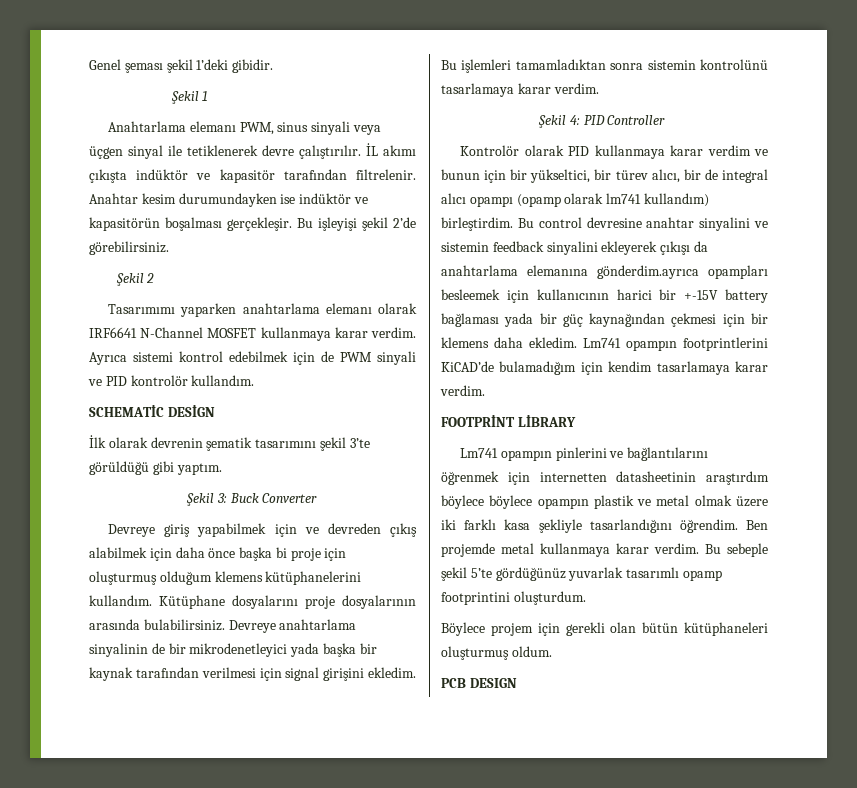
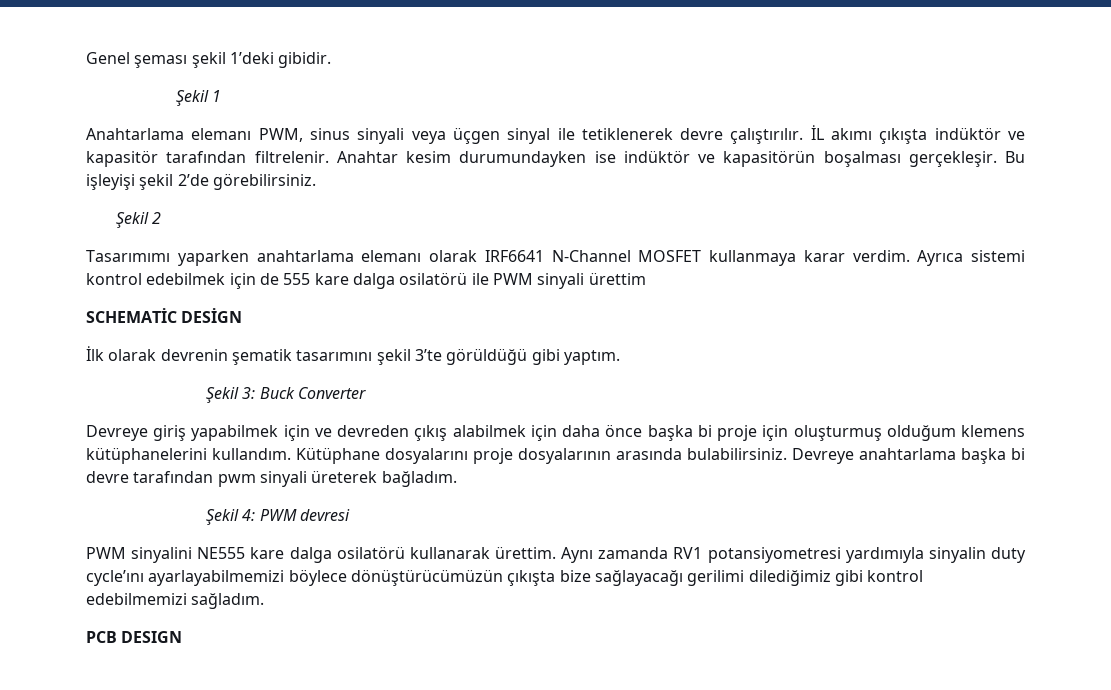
- Ayrıca sistemi kontrol edebilmek için de PWM sinyali ve PID kontrolör kullandım.
+ Ayrıca sistemi kontrol edebilmek için de 555 kare dalga osilatörü ile PWM sinyali ürettim
- Devreye anahtarlama sinyalinin de bir mikrodenetleyici yada başka bir kaynak tarafından verilmesi için signal girişini ekledim. Bu işlemleri tamamladıktan sonra sistemin kontrolünü tasarlamaya karar verdim.
- Şekil 4: PID Controller
- Kontrolör olarak PID kullanmaya karar verdim ve bunun için bir yükseltici, bir türev alıcı, bir de integral alıcı opampı (opamp olarak lm741 kullandım) birleştirdim. Bu control devresine anahtar sinyalini ve sistemin feedback sinyalini ekleyerek çıkışı da anahtarlama elemanına gönderdim.ayrıca opampları besleemek için kullanıcının harici bir +-15V battery bağlaması yada bir güç kaynağından çekmesi için bir klemens daha ekledim. Lm741 opampın footprintlerini KiCAD’de bulamadığım için kendim tasarlamaya karar verdim.
- FOOTPRİNT LİBRARY
- Lm741 opampın pinlerini ve bağlantılarını öğrenmek için internetten datasheetinin araştırdım böylece böylece opampın plastik ve metal olmak üzere iki farklı kasa şekliyle tasarlandığını öğrendim. Ben projemde metal kullanmaya karar verdim. Bu sebeple şekil 5’te gördüğünüz yuvarlak tasarımlı opamp footprintini oluşturdum.
- Böylece projem için gerekli olan bütün kütüphaneleri oluşturmuş oldum.
+ Devreye anahtarlama başka bi devre tarafından pwm sinyali üreterek bağladım.
+ Şekil 4: PWM devresi
+ PWM sinyalini NE555 kare dalga osilatörü kullanarak ürettim. Aynı zamanda RV1 potansiyometresi yardımıyla sinyalin duty cycle’ını ayarlayabilmemizi böylece dönüştürücümüzün çıkışta bize sağlayacağı gerilimi dilediğimiz gibi kontrol edebilmemizi sağladım.

